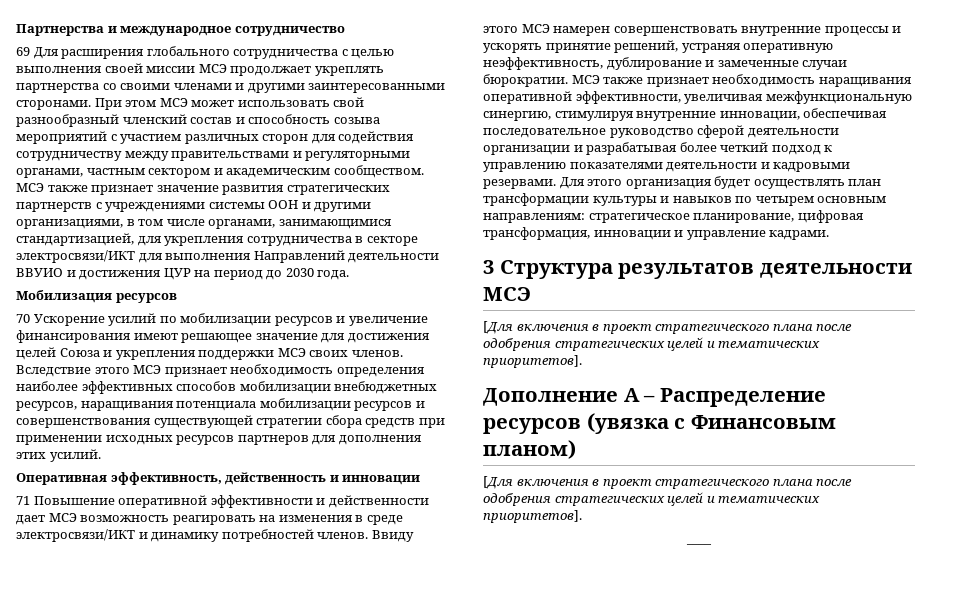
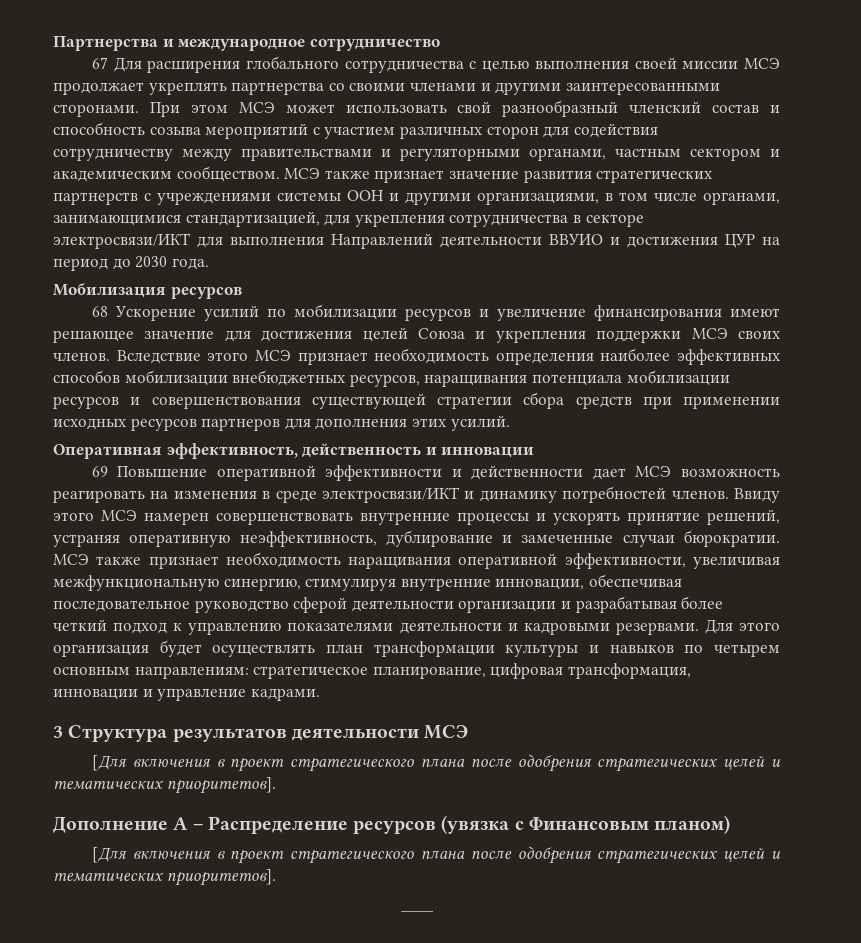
- 69 Для расширения глобального сотрудничества с целью выполнения своей миссии МСЭ продолжает укреплять партнерства со своими членами и другими заинтересованными сторонами.
+ 67 Для расширения глобального сотрудничества с целью выполнения своей миссии МСЭ продолжает укреплять партнерства со своими членами и другими заинтересованными сторонами.
- 70 Ускорение усилий по мобилизации ресурсов и увеличение финансирования имеют решающее значение для достижения целей Союза и укрепления поддержки МСЭ своих членов.
+ 68 Ускорение усилий по мобилизации ресурсов и увеличение финансирования имеют решающее значение для достижения целей Союза и укрепления поддержки МСЭ своих членов.
- 71 Повышение оперативной эффективности и действенности дает МСЭ возможность реагировать на изменения в среде электросвязи/ИКТ и динамику потребностей членов.
+ 69 Повышение оперативной эффективности и действенности дает МСЭ возможность реагировать на изменения в среде электросвязи/ИКТ и динамику потребностей членов.

